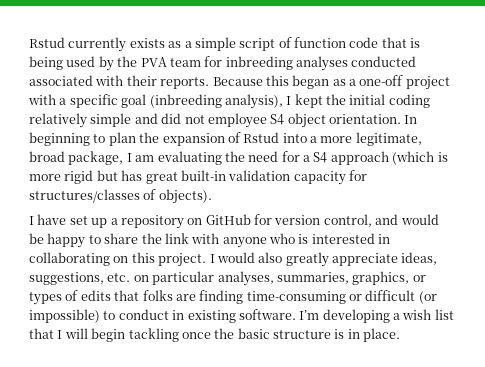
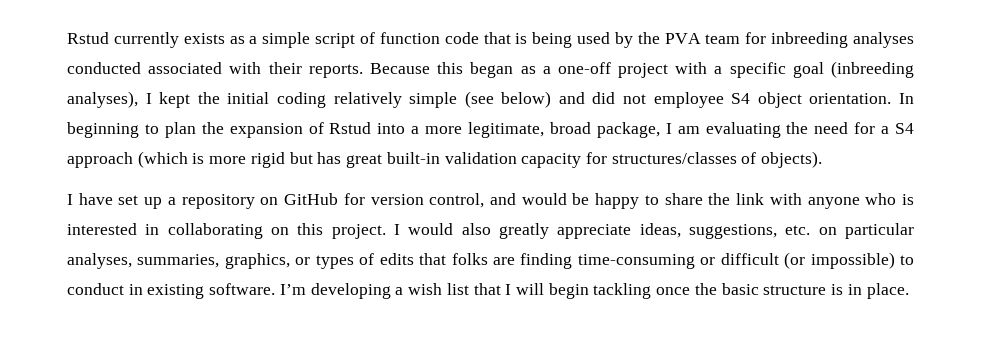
- Because this began as a one-off project with a specific goal (inbreeding analysis), I kept the initial coding relatively simple and did not employee S4 object orientation.
+ Because this began as a one-off project with a specific goal (inbreeding analyses), I kept the initial coding relatively simple (see below) and did not employee S4 object orientation.

